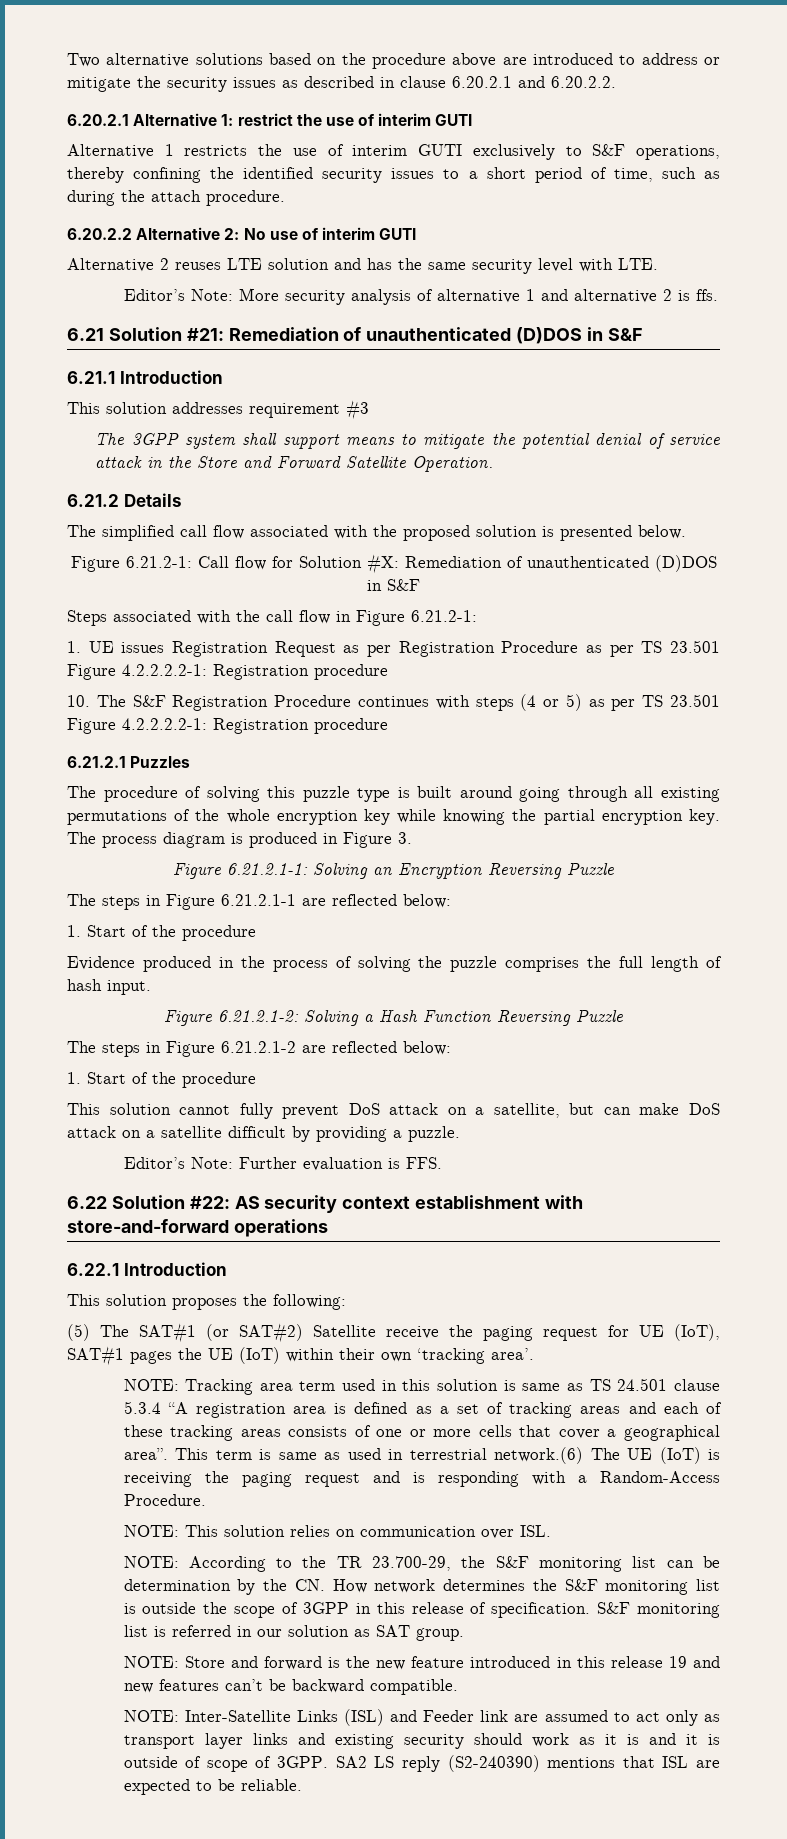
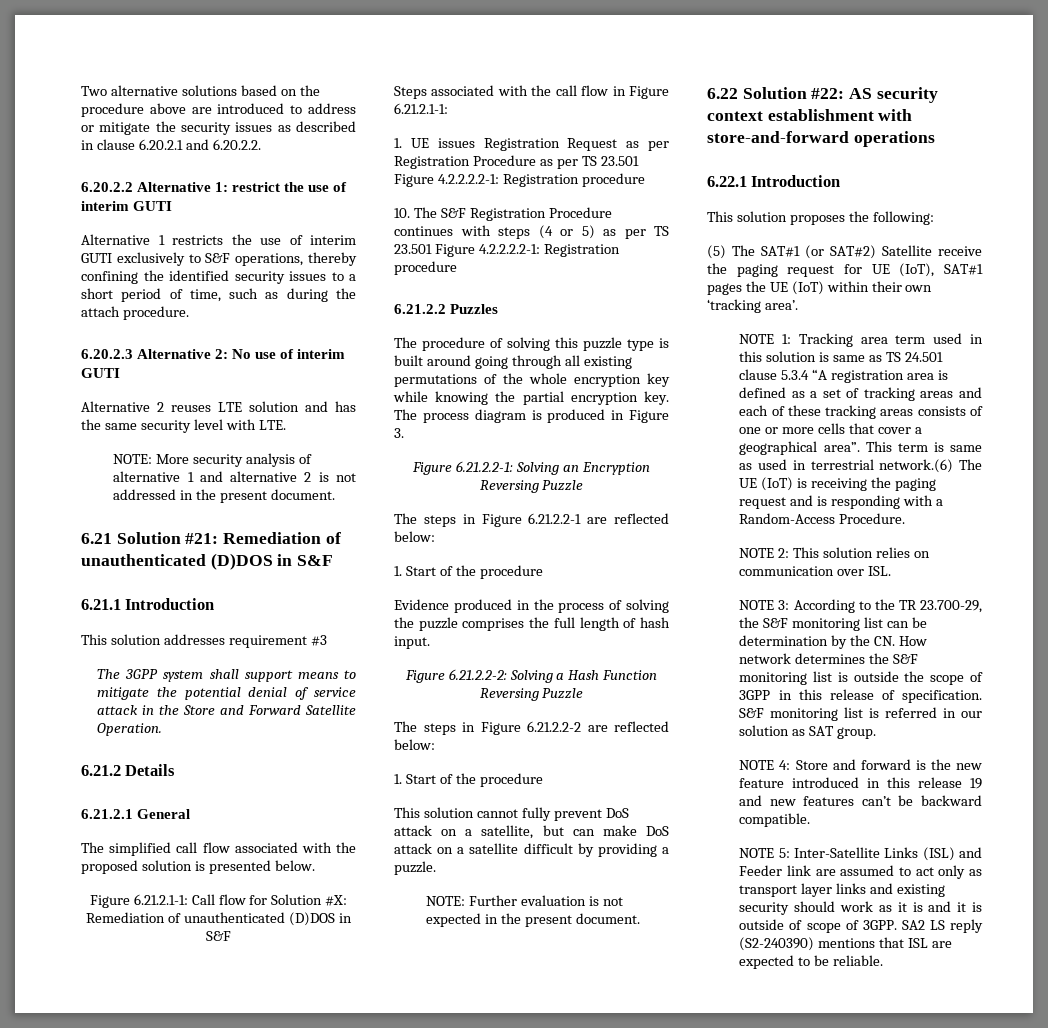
- 6.20.2.1 Alternative 1: restrict the use of interim GUTI
+ 6.20.2.2 Alternative 1: restrict the use of interim GUTI
- 6.20.2.2 Alternative 2: No use of interim GUTI
+ 6.20.2.3 Alternative 2: No use of interim GUTI
- Editor’s Note: More security analysis of alternative 1 and alternative 2 is ffs.
+ NOTE: More security analysis of alternative 1 and alternative 2 is not addressed in the present document.
+ 6.21.2.1 General
- Figure 6.21.2-1: Call flow for Solution #X: Remediation of unauthenticated (D)DOS in S&F
+ Figure 6.21.2.1-1: Call flow for Solution #X: Remediation of unauthenticated (D)DOS in S&F
- Steps associated with the call flow in Figure 6.21.2-1:
+ Steps associated with the call flow in Figure 6.21.2.1-1:
- 6.21.2.1 Puzzles
+ 6.21.2.2 Puzzles
- Figure 6.21.2.1-1: Solving an Encryption Reversing Puzzle
+ Figure 6.21.2.2-1: Solving an Encryption Reversing Puzzle
- The steps in Figure 6.21.2.1-1 are reflected below:
+ The steps in Figure 6.21.2.2-1 are reflected below:
- Figure 6.21.2.1-2: Solving a Hash Function Reversing Puzzle
+ Figure 6.21.2.2-2: Solving a Hash Function Reversing Puzzle
- The steps in Figure 6.21.2.1-2 are reflected below:
+ The steps in Figure 6.21.2.2-2 are reflected below:
- Editor’s Note: Further evaluation is FFS.
+ NOTE: Further evaluation is not expected in the present document.
- NOTE: Tracking area term used in this solution is same as TS 24.501 clause 5.3.4 “A registration area is defined as a set of tracking areas and each of these tracking areas consists of one or more cells that cover a geographical area”.
+ NOTE 1: Tracking area term used in this solution is same as TS 24.501 clause 5.3.4 “A registration area is defined as a set of tracking areas and each of these tracking areas consists of one or more cells that cover a geographical area”.
- NOTE: This solution relies on communication over ISL.
+ NOTE 2: This solution relies on communication over ISL.
- NOTE: According to the TR 23.700-29, the S&F monitoring list can be determination by the CN. How network determines the S&F monitoring list is outside the scope of 3GPP in this release of specification.
+ NOTE 3: According to the TR 23.700-29, the S&F monitoring list can be determination by the CN. How network determines the S&F monitoring list is outside the scope of 3GPP in this release of specification.
- NOTE: Store and forward is the new feature introduced in this release 19 and new features can’t be backward compatible.
+ NOTE 4: Store and forward is the new feature introduced in this release 19 and new features can’t be backward compatible.
- NOTE: Inter-Satellite Links (ISL) and Feeder link are assumed to act only as transport layer links and existing security should work as it is and it is outside of scope of 3GPP.
+ NOTE 5: Inter-Satellite Links (ISL) and Feeder link are assumed to act only as transport layer links and existing security should work as it is and it is outside of scope of 3GPP.

